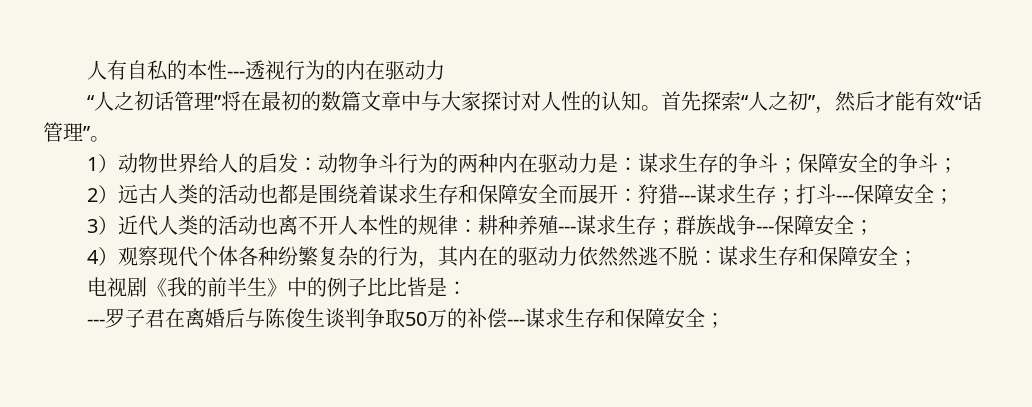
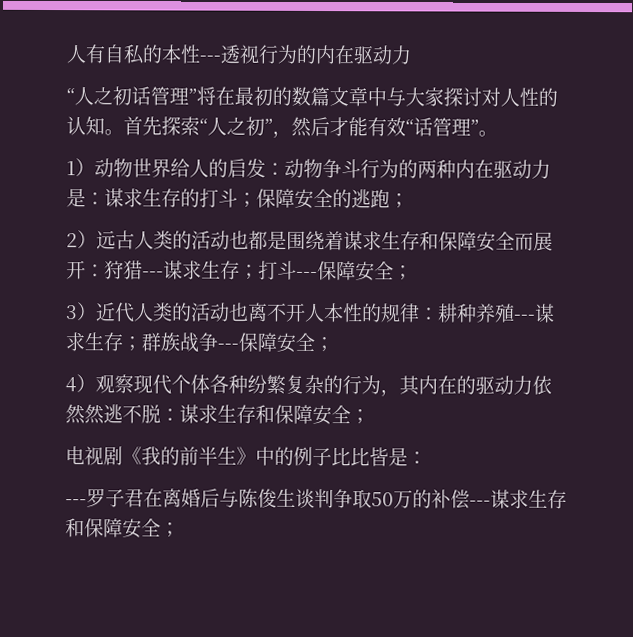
- 1）动物世界给人的启发：动物争斗行为的两种内在驱动力是：谋求生存的争斗；保障安全的争斗；
+ 1）动物世界给人的启发：动物争斗行为的两种内在驱动力是：谋求生存的打斗；保障安全的逃跑；

